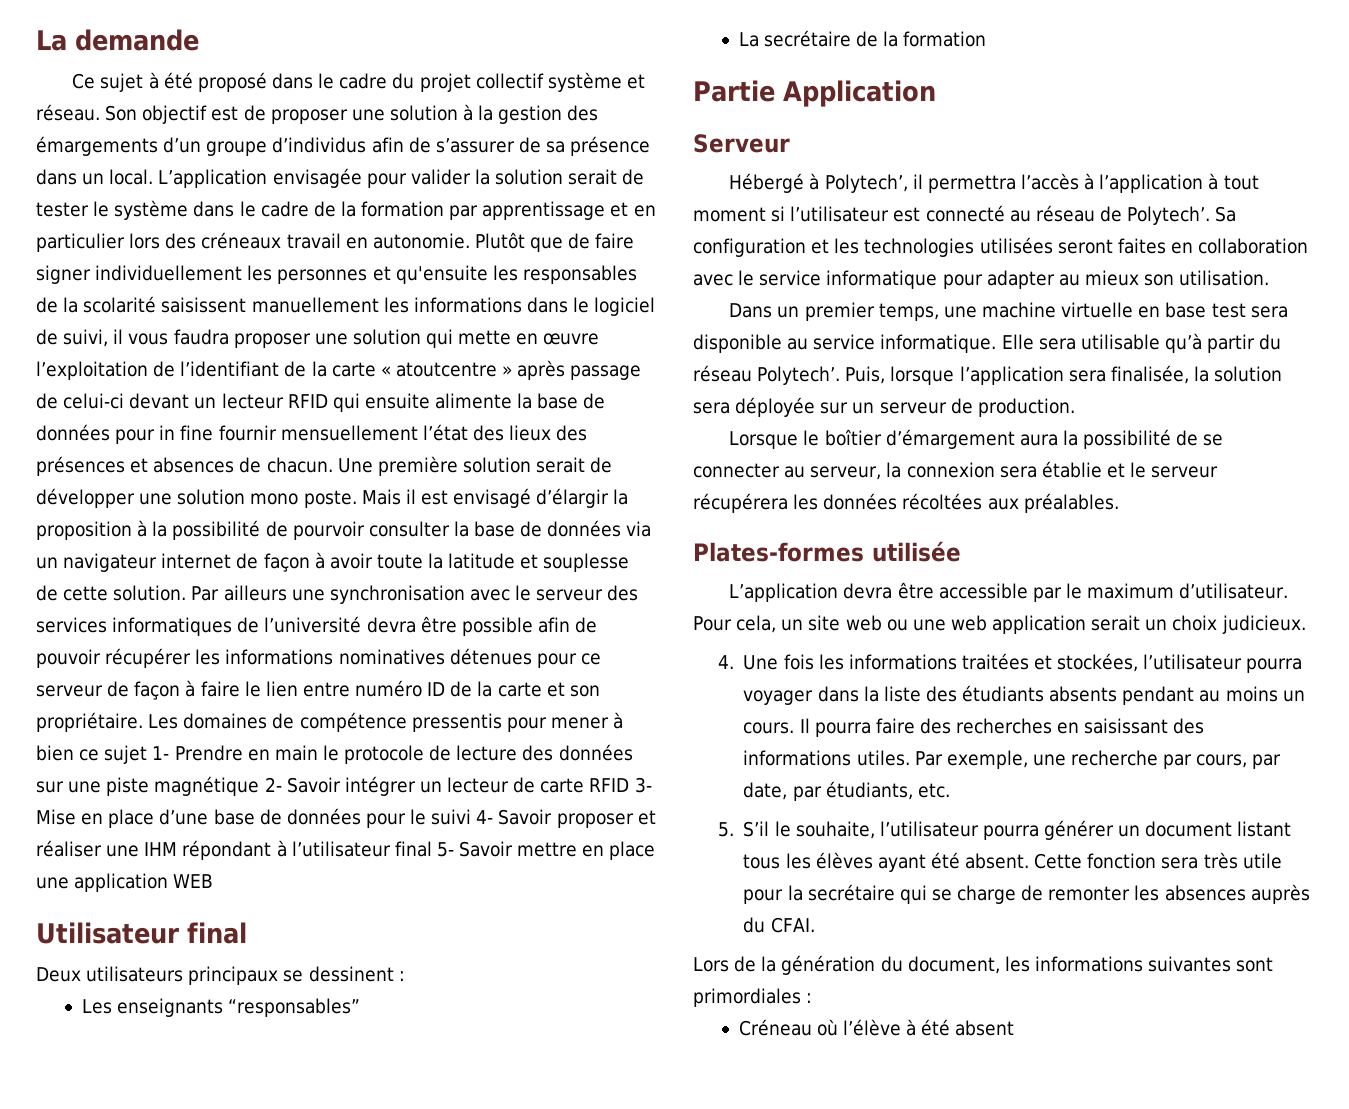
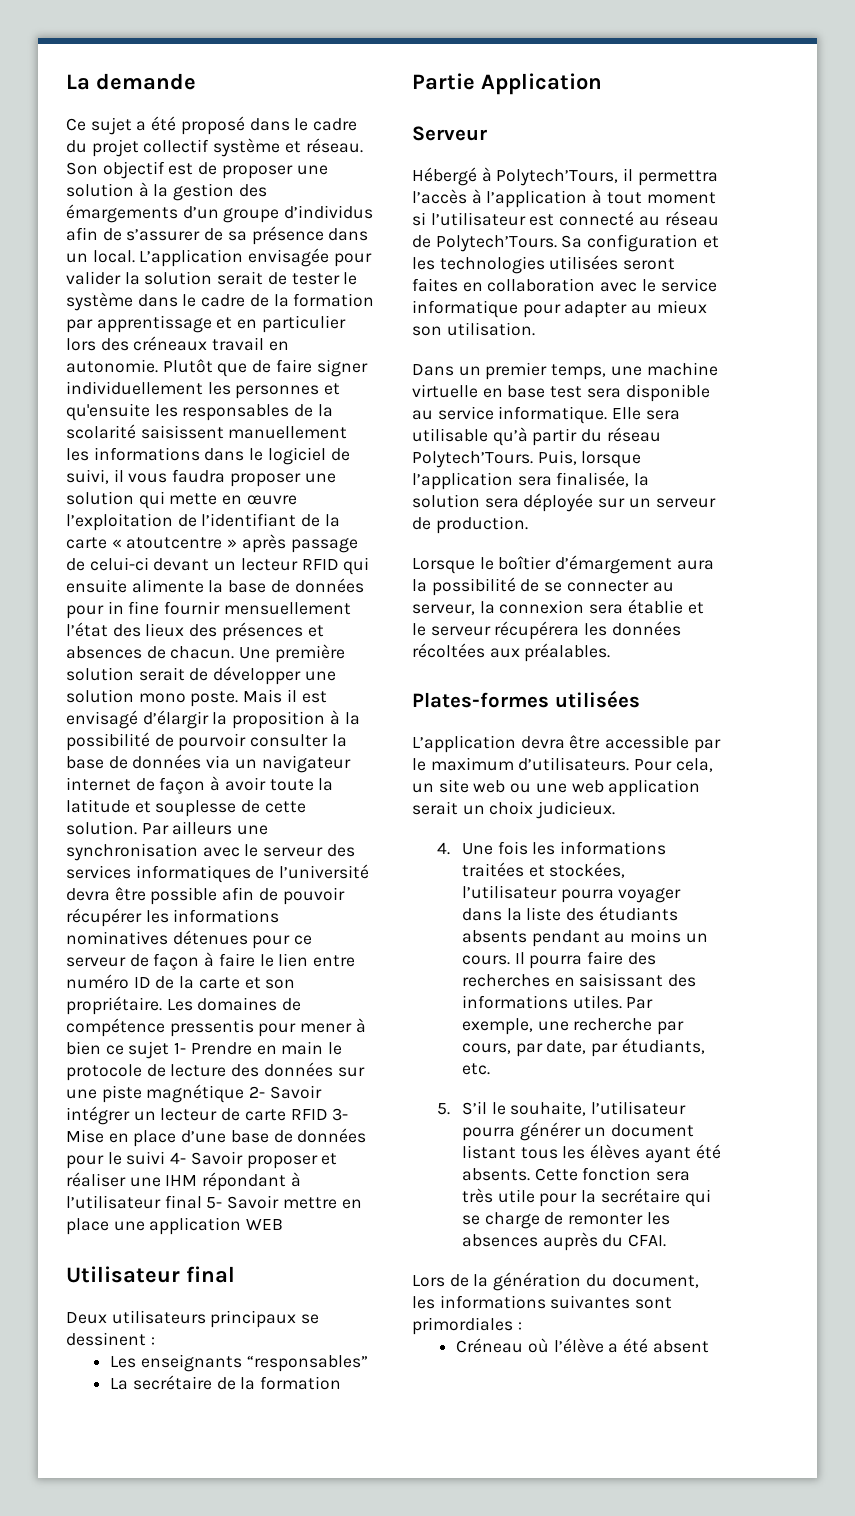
- Ce sujet à été proposé dans le cadre du projet collectif système et réseau.
+ Ce sujet a été proposé dans le cadre du projet collectif système et réseau.
- Hébergé à Polytech’, il permettra l’accès à l’application à tout moment si l’utilisateur est connecté au réseau de Polytech’.
+ Hébergé à Polytech’Tours, il permettra l’accès à l’application à tout moment si l’utilisateur est connecté au réseau de Polytech’Tours.
- Elle sera utilisable qu’à partir du réseau Polytech’.
+ Elle sera utilisable qu’à partir du réseau Polytech’Tours.
- Plates-formes utilisée
+ Plates-formes utilisées
- L’application devra être accessible par le maximum d’utilisateur.
+ L’application devra être accessible par le maximum d’utilisateurs.
- 5. S’il le souhaite, l’utilisateur pourra générer un document listant tous les élèves ayant été absent.
+ 5. S’il le souhaite, l’utilisateur pourra générer un document listant tous les élèves ayant été absents.
- Créneau où l’élève à été absent
+ Créneau où l’élève a été absent

